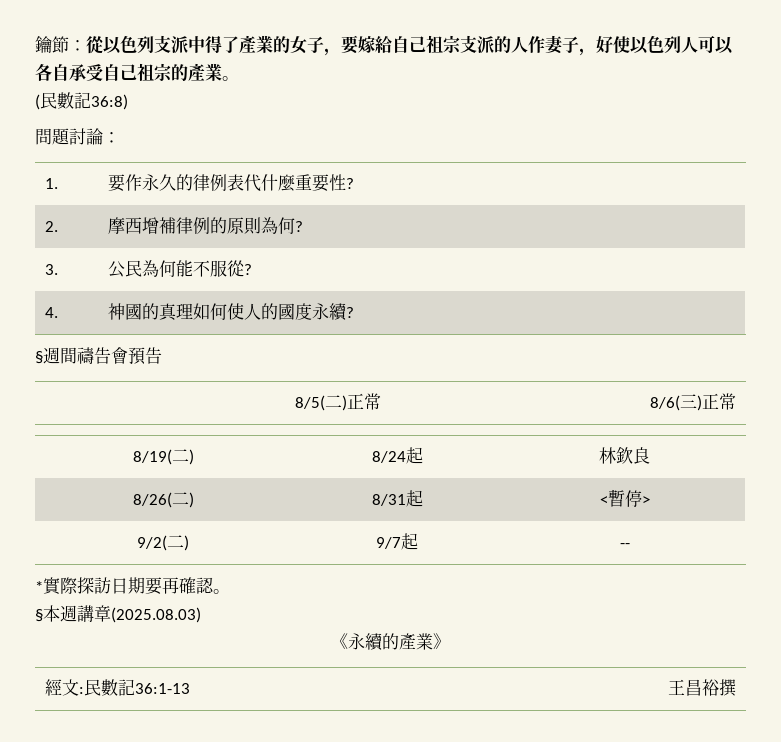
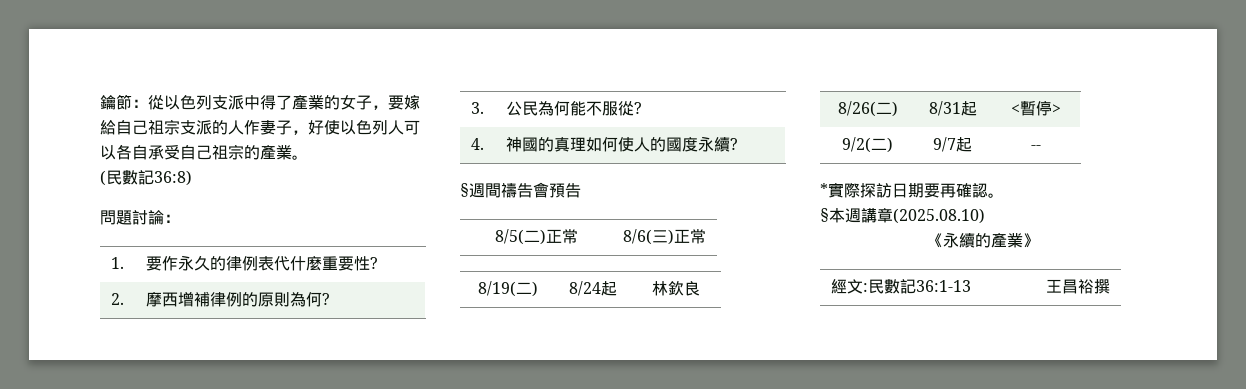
- §本週講章(2025.08.03)
+ §本週講章(2025.08.10)

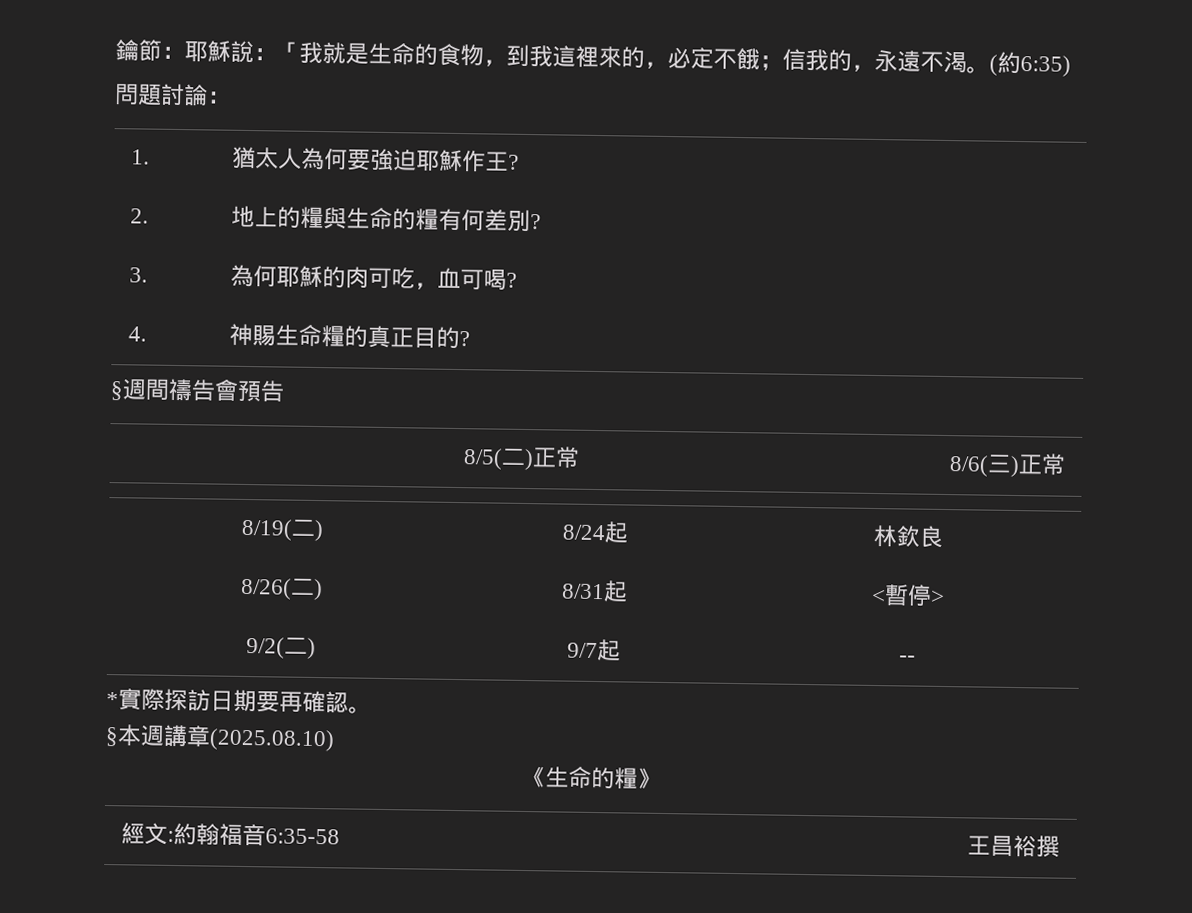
- 鑰節：從以色列支派中得了產業的女子，要嫁給自己祖宗支派的人作妻子，好使以色列人可以各自承受自己祖宗的產業。
- (民數記36:8)
+ 鑰節：耶穌說：「我就是生命的食物，到我這裡來的，必定不餓；信我的，永遠不渴。(約6:35)
  問題討論：
- 1. | 要作永久的律例表代什麼重要性?
- 2. | 摩西增補律例的原則為何?
- 3. | 公民為何能不服從?
- 4. | 神國的真理如何使人的國度永續?
+ 1. | 猶太人為何要強迫耶穌作王?
+ 2. | 地上的糧與生命的糧有何差別?
+ 3. | 為何耶穌的肉可吃，血可喝?
+ 4. | 神賜生命糧的真正目的?
- 《永續的產業》
+ 《生命的糧》
- 經文:民數記36:1-13 | 王昌裕撰
+ 經文:約翰福音6:35-58 | 王昌裕撰

